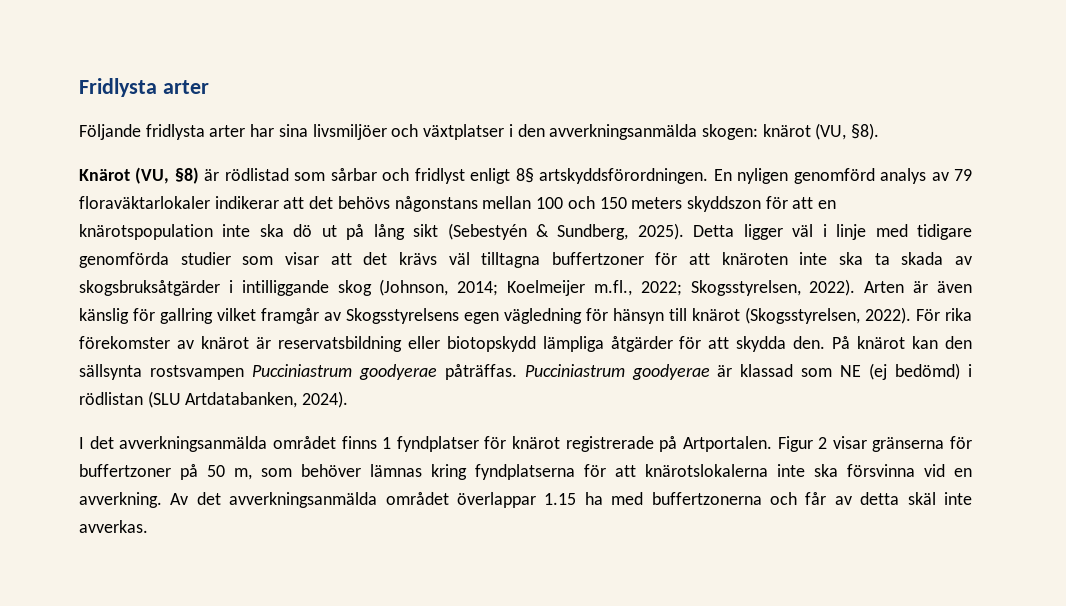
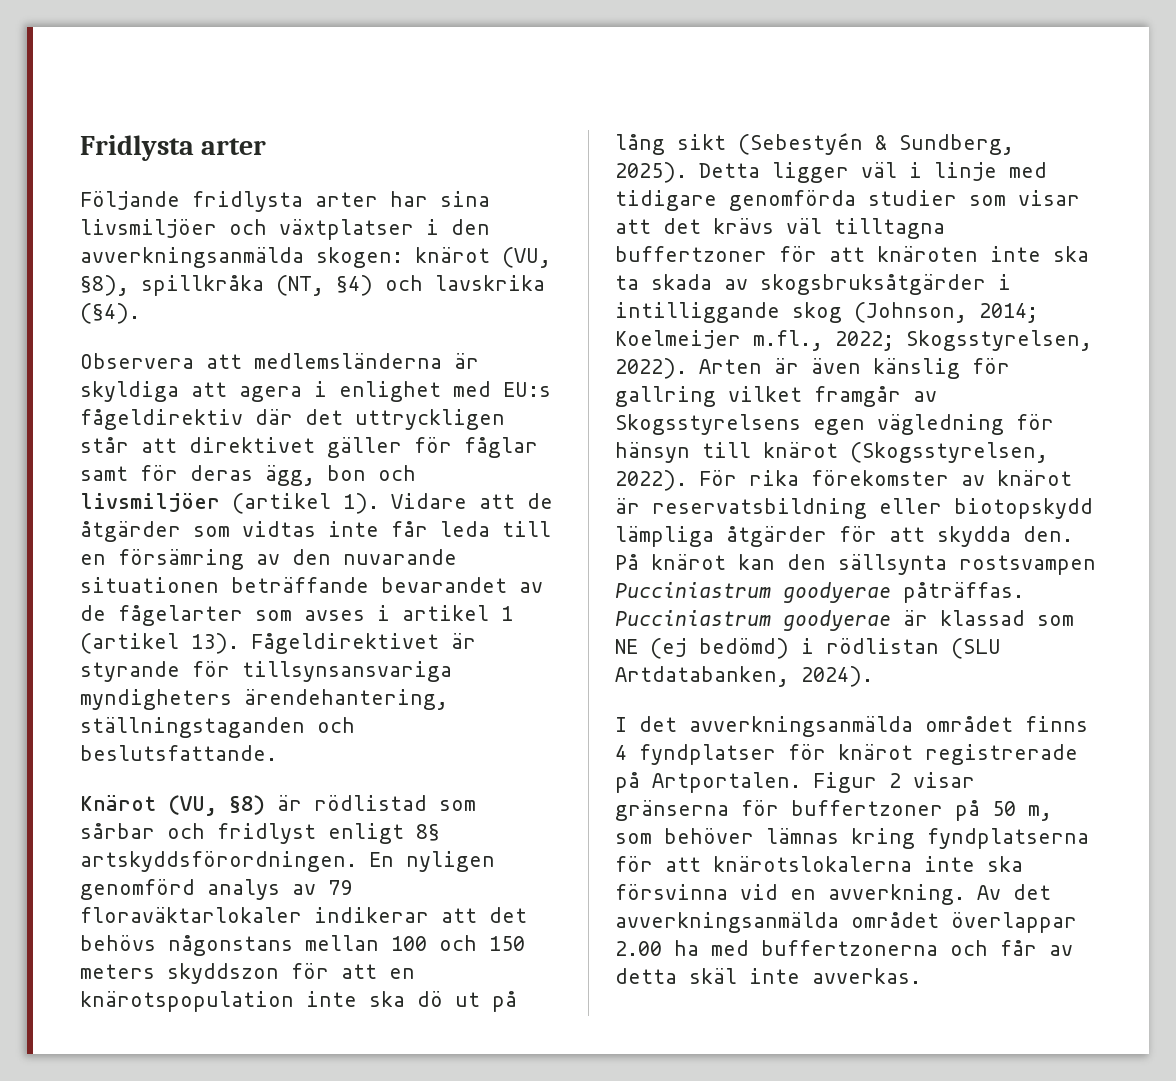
- Följande fridlysta arter har sina livsmiljöer och växtplatser i den avverkningsanmälda skogen: knärot (VU, §8).
+ Följande fridlysta arter har sina livsmiljöer och växtplatser i den avverkningsanmälda skogen: knärot (VU, §8), spillkråka (NT, §4) och lavskrika (§4).
+ Observera att medlemsländerna är skyldiga att agera i enlighet med EU:s fågeldirektiv där det uttryckligen står att direktivet gäller för fåglar samt för deras ägg, bon och livsmiljöer (artikel 1). Vidare att de åtgärder som vidtas inte får leda till en försämring av den nuvarande situationen beträffande bevarandet av de fågelarter som avses i artikel 1 (artikel 13). Fågeldirektivet är styrande för tillsynsansvariga myndigheters ärendehantering, ställningstaganden och beslutsfattande.
- I det avverkningsanmälda området finns 1 fyndplatser för knärot registrerade på Artportalen.
+ I det avverkningsanmälda området finns 4 fyndplatser för knärot registrerade på Artportalen.
- Av det avverkningsanmälda området överlappar 1.15 ha med buffertzonerna och får av detta skäl inte avverkas.
+ Av det avverkningsanmälda området överlappar 2.00 ha med buffertzonerna och får av detta skäl inte avverkas.

